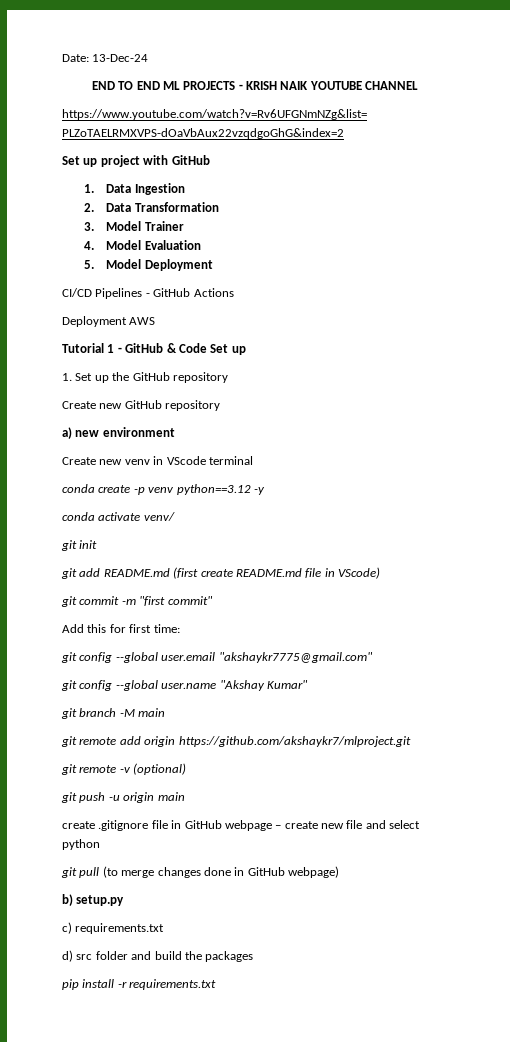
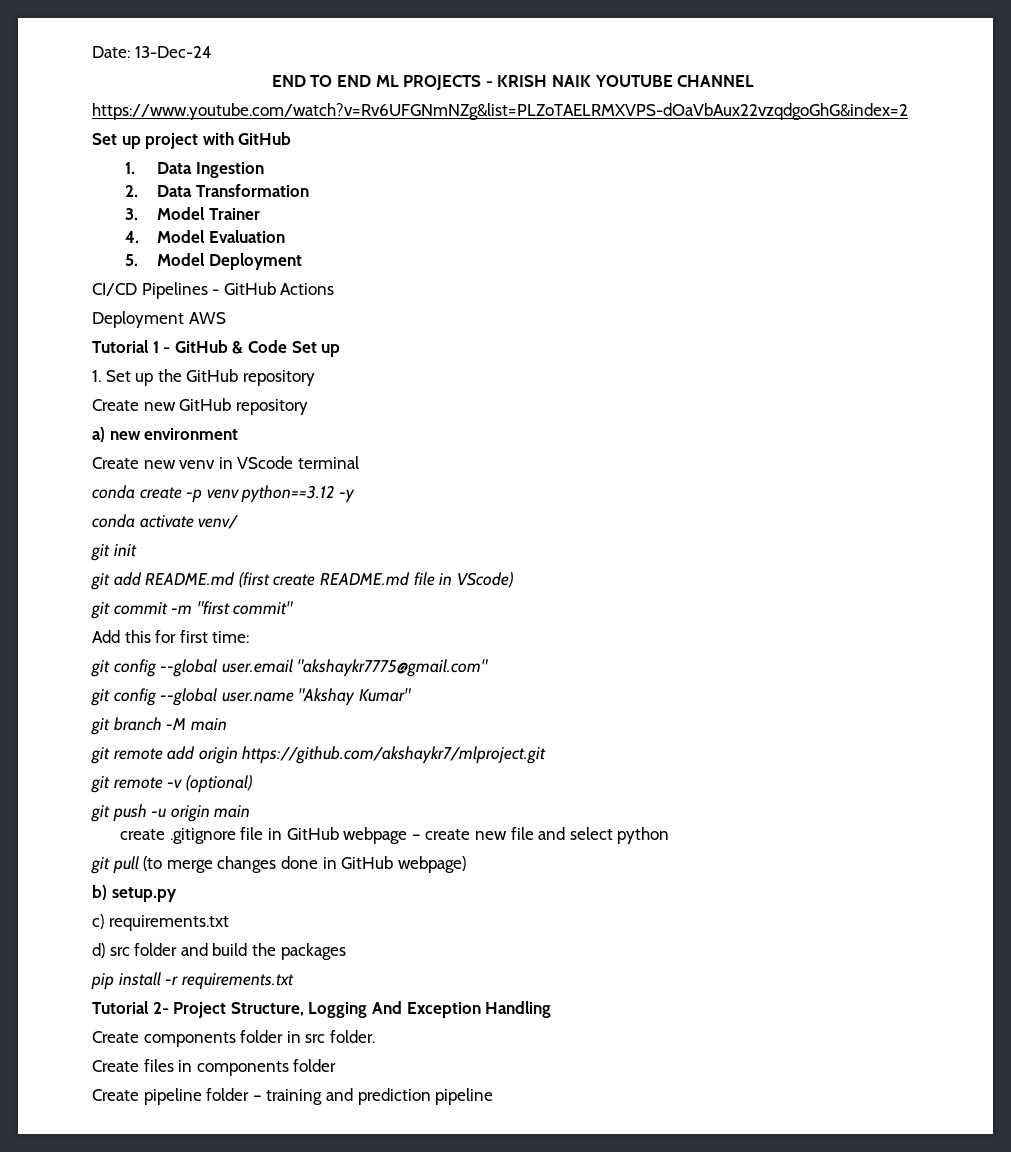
+ Tutorial 2- Project Structure, Logging And Exception Handling
+ Create components folder in src folder.
+ Create files in components folder
+ Create pipeline folder – training and prediction pipeline

